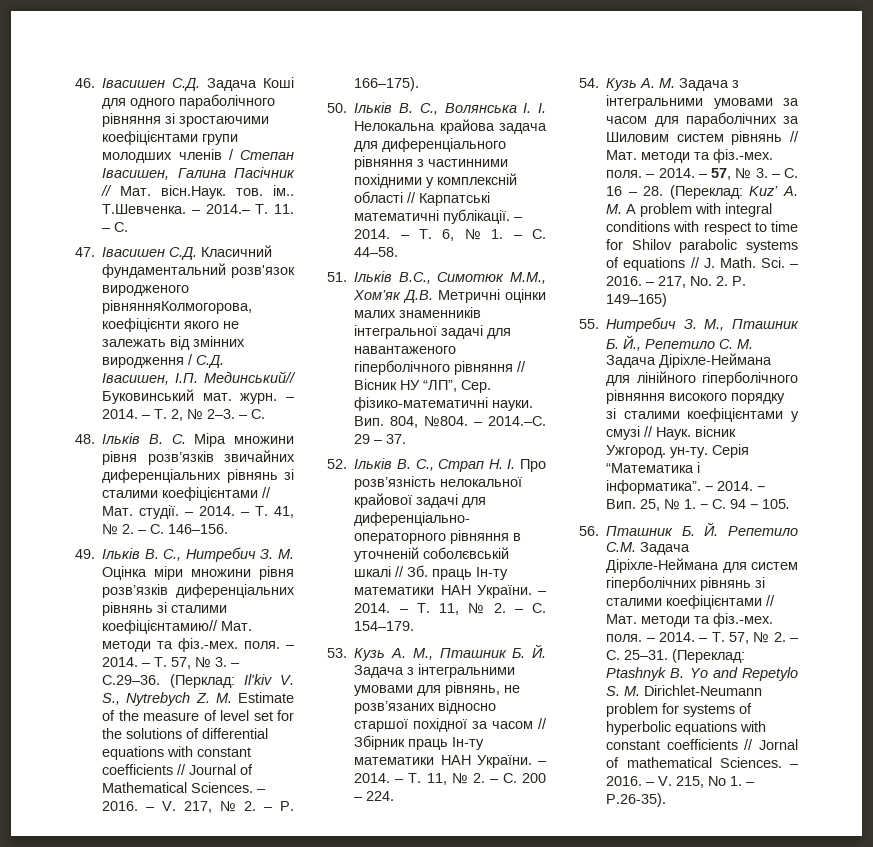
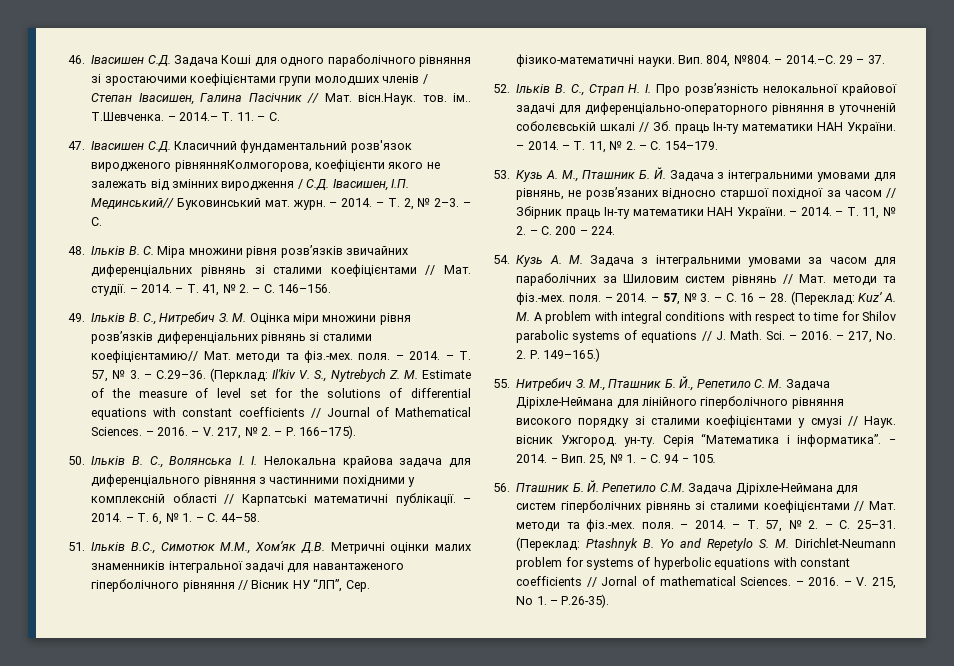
- – 217, No. 2. P. 149–165)
+ – 217, No. 2. P. 149–165.)

